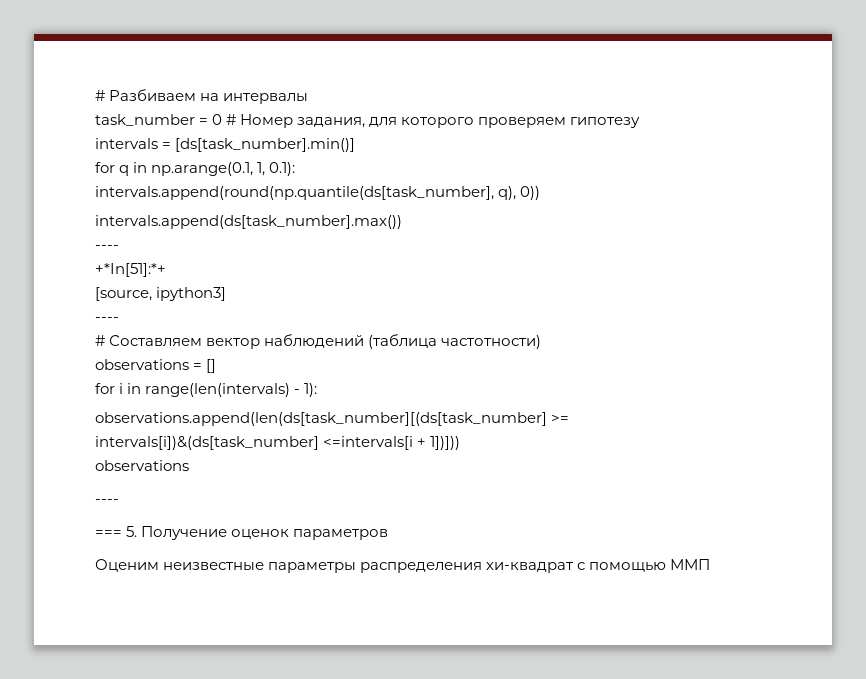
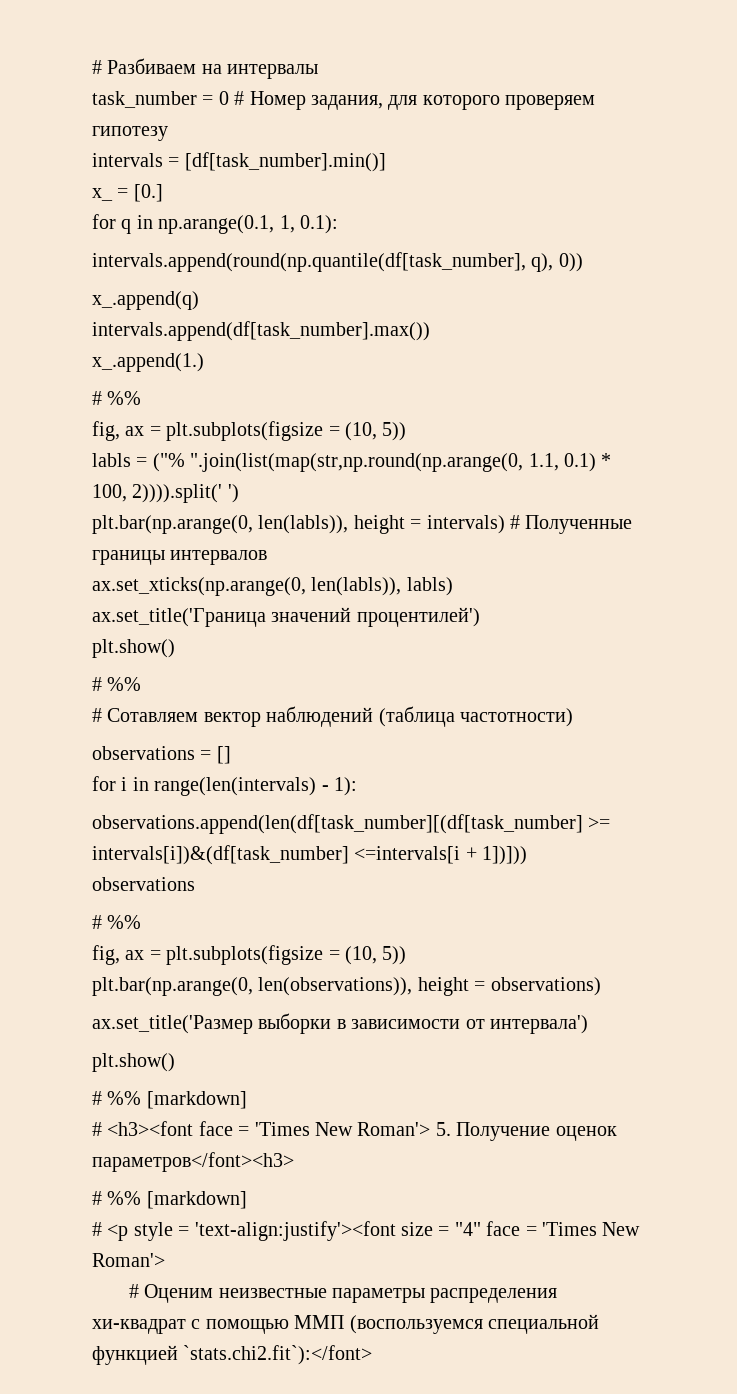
- intervals = [ds[task_number].min()]
+ intervals = [df[task_number].min()]
+ x_ = [0.]
- intervals.append(round(np.quantile(ds[task_number], q), 0))
+ intervals.append(round(np.quantile(df[task_number], q), 0))
- intervals.append(ds[task_number].max())
- ----
- +*In[51]:*+
- [source, ipython3]
- ----
- # Соcтавляем вектор наблюдений (таблица частотности)
+ x_.append(q)
+ intervals.append(df[task_number].max())
+ x_.append(1.)
+ # %%
+ fig, ax = plt.subplots(figsize = (10, 5))
+ labls = ("% ".join(list(map(str,np.round(np.arange(0, 1.1, 0.1) * 100, 2)))).split(' ')
+ plt.bar(np.arange(0, len(labls)), height = intervals) # Полученные границы интервалов
+ ax.set_xticks(np.arange(0, len(labls)), labls)
+ ax.set_title('Граница значений процентилей')
+ plt.show()
+ # %%
+ # Сотавляем вектор наблюдений (таблица частотности)
- observations.append(len(ds[task_number][(ds[task_number] >= intervals[i])&(ds[task_number] <=intervals[i + 1])]))
+ observations.append(len(df[task_number][(df[task_number] >= intervals[i])&(df[task_number] <=intervals[i + 1])]))
  observations
- ----
- === 5. Получение оценок параметров
- Оценим неизвестные параметры распределения хи-квадрат с помощью ММП
+ # %%
+ fig, ax = plt.subplots(figsize = (10, 5))
+ plt.bar(np.arange(0, len(observations)), height = observations)
+ ax.set_title('Размер выборки в зависимости от интервала')
+ plt.show()
+ # %% [markdown]
+ # <h3><font face = 'Times New Roman'> 5. Получение оценок параметров</font><h3>
+ # %% [markdown]
+ # <p style = 'text-align:justify'><font size = "4" face = 'Times New Roman'>
+ # Оценим неизвестные параметры распределения хи-квадрат с помощью ММП (воспользуемся специальной функцией `stats.chi2.fit`):</font>

